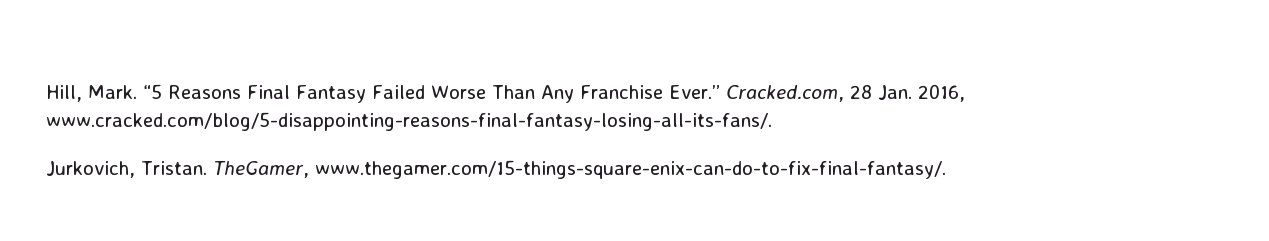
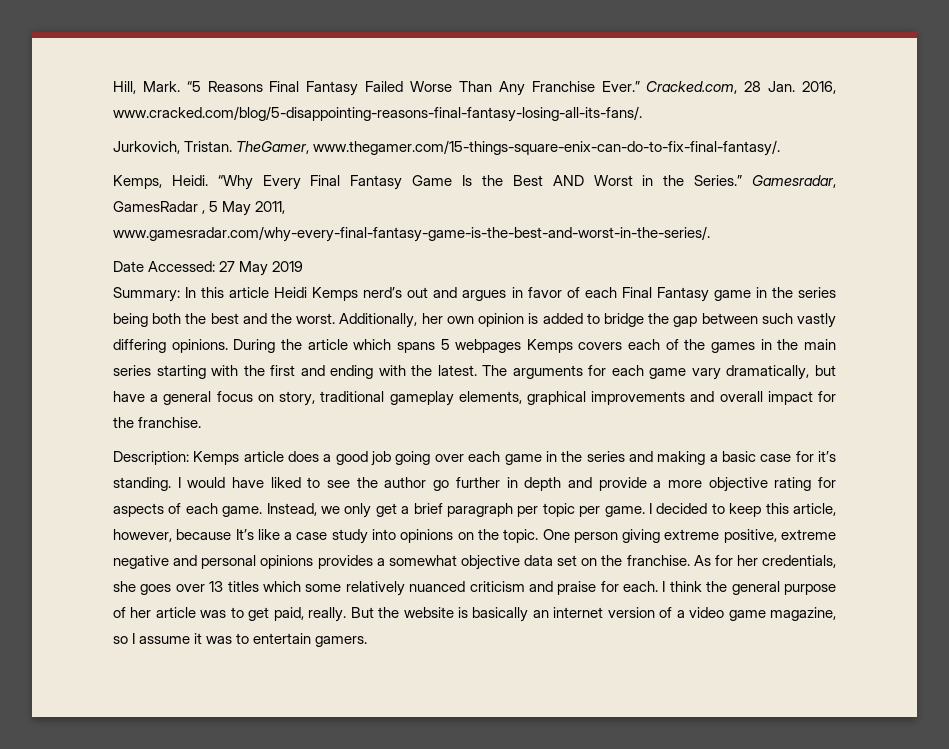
+ Kemps, Heidi. “Why Every Final Fantasy Game Is the Best AND Worst in the Series.” Gamesradar, GamesRadar , 5 May 2011, www.gamesradar.com/why-every-final-fantasy-game-is-the-best-and-worst-in-the-series/.
+ Date Accessed: 27 May 2019
+ Summary: In this article Heidi Kemps nerd’s out and argues in favor of each Final Fantasy game in the series being both the best and the worst. Additionally, her own opinion is added to bridge the gap between such vastly differing opinions. During the article which spans 5 webpages Kemps covers each of the games in the main series starting with the first and ending with the latest. The arguments for each game vary dramatically, but have a general focus on story, traditional gameplay elements, graphical improvements and overall impact for the franchise.
+ Description: Kemps article does a good job going over each game in the series and making a basic case for it’s standing. I would have liked to see the author go further in depth and provide a more objective rating for aspects of each game. Instead, we only get a brief paragraph per topic per game. I decided to keep this article, however, because It’s like a case study into opinions on the topic. One person giving extreme positive, extreme negative and personal opinions provides a somewhat objective data set on the franchise. As for her credentials, she goes over 13 titles which some relatively nuanced criticism and praise for each. I think the general purpose of her article was to get paid, really. But the website is basically an internet version of a video game magazine, so I assume it was to entertain gamers.

